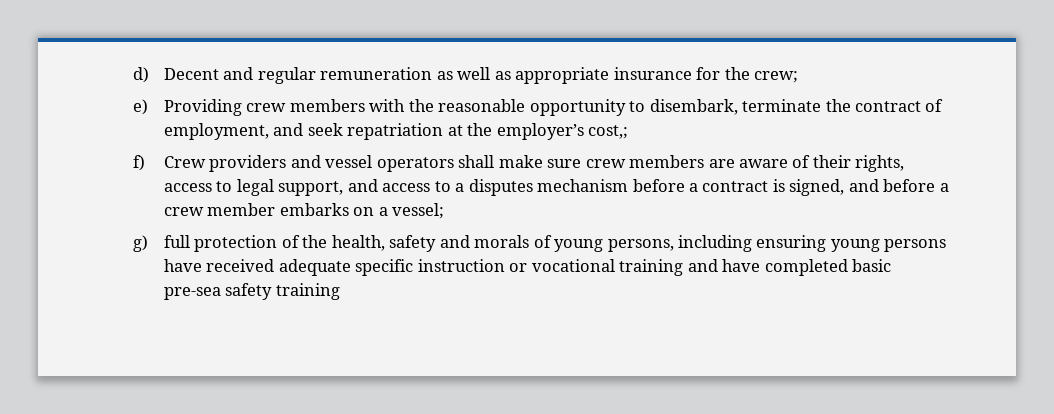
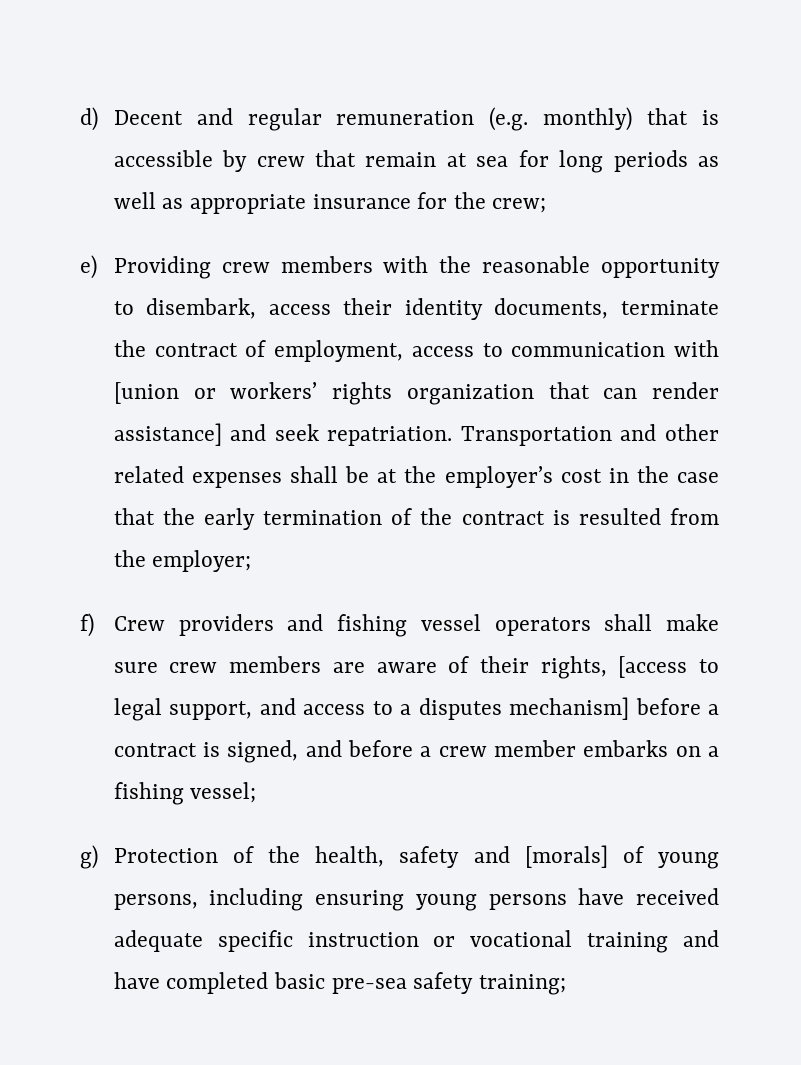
- d) Decent and regular remuneration as well as appropriate insurance for the crew;
+ d) Decent and regular remuneration (e.g. monthly) that is accessible by crew that remain at sea for long periods as well as appropriate insurance for the crew;
- e) Providing crew members with the reasonable opportunity to disembark, terminate the contract of employment, and seek repatriation at the employer’s cost,;
+ e) Providing crew members with the reasonable opportunity to disembark, access their identity documents, terminate the contract of employment, access to communication with [union or workers’ rights organization that can render assistance] and seek repatriation. Transportation and other related expenses shall be at the employer’s cost in the case that the early termination of the contract is resulted from the employer;
- f) Crew providers and vessel operators shall make sure crew members are aware of their rights, access to legal support, and access to a disputes mechanism before a contract is signed, and before a crew member embarks on a vessel;
+ f) Crew providers and fishing vessel operators shall make sure crew members are aware of their rights, [access to legal support, and access to a disputes mechanism] before a contract is signed, and before a crew member embarks on a fishing vessel;
- g) full protection of the health, safety and morals of young persons, including ensuring young persons have received adequate specific instruction or vocational training and have completed basic pre-sea safety training
+ g) Protection of the health, safety and [morals] of young persons, including ensuring young persons have received adequate specific instruction or vocational training and have completed basic pre-sea safety training;

